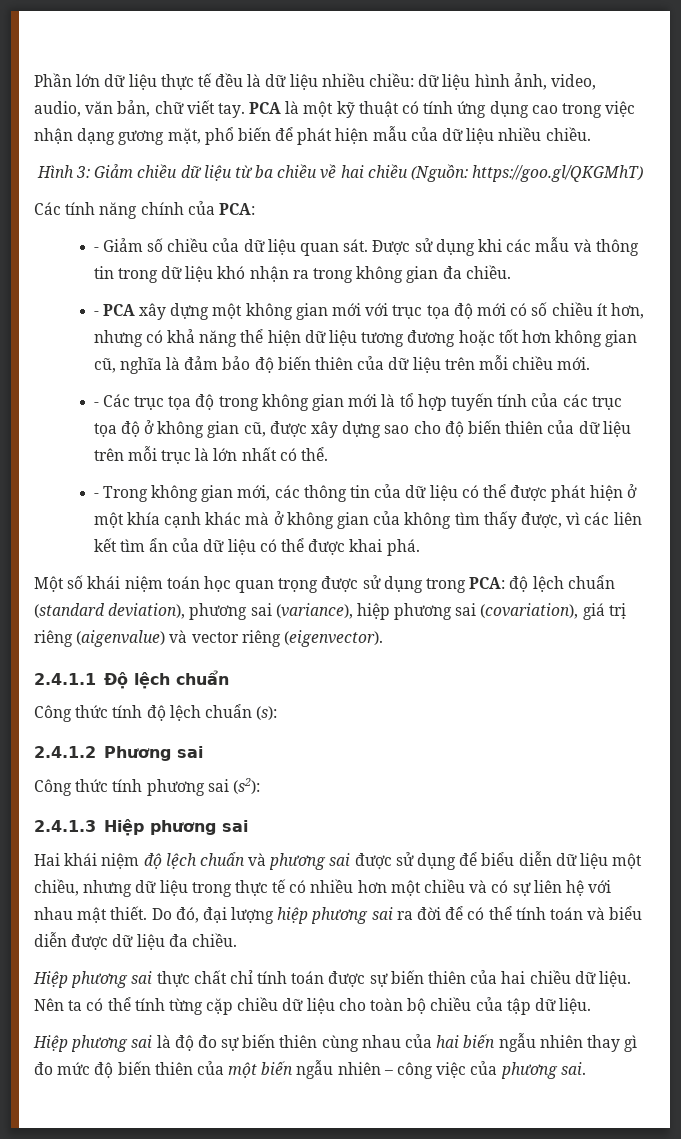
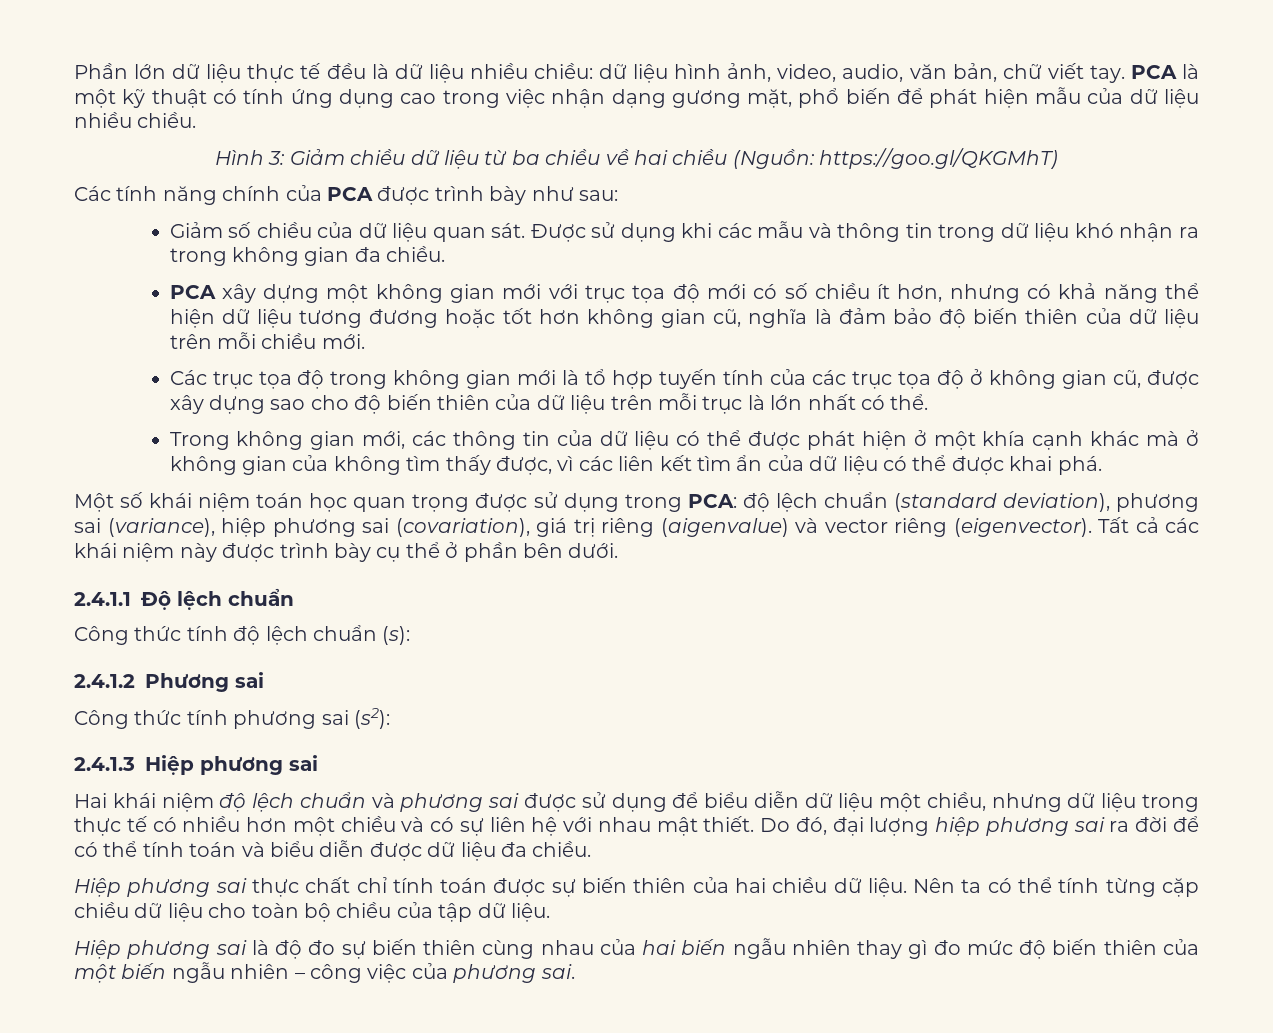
- Các tính năng chính của PCA:
- - Giảm số chiều của dữ liệu quan sát.
+ Các tính năng chính của PCA được trình bày như sau:
+ Giảm số chiều của dữ liệu quan sát.
- - PCA xây dựng một không gian mới với trục tọa độ mới có số chiều ít hơn, nhưng có khả năng thể hiện dữ liệu tương đương hoặc tốt hơn không gian cũ, nghĩa là đảm bảo độ biến thiên của dữ liệu trên mỗi chiều mới.
+ PCA xây dựng một không gian mới với trục tọa độ mới có số chiều ít hơn, nhưng có khả năng thể hiện dữ liệu tương đương hoặc tốt hơn không gian cũ, nghĩa là đảm bảo độ biến thiên của dữ liệu trên mỗi chiều mới.
- - Các trục tọa độ trong không gian mới là tổ hợp tuyến tính của các trục tọa độ ở không gian cũ, được xây dựng sao cho độ biến thiên của dữ liệu trên mỗi trục là lớn nhất có thể.
+ Các trục tọa độ trong không gian mới là tổ hợp tuyến tính của các trục tọa độ ở không gian cũ, được xây dựng sao cho độ biến thiên của dữ liệu trên mỗi trục là lớn nhất có thể.
- - Trong không gian mới, các thông tin của dữ liệu có thể được phát hiện ở một khía cạnh khác mà ở không gian của không tìm thấy được, vì các liên kết tìm ẩn của dữ liệu có thể được khai phá.
+ Trong không gian mới, các thông tin của dữ liệu có thể được phát hiện ở một khía cạnh khác mà ở không gian của không tìm thấy được, vì các liên kết tìm ẩn của dữ liệu có thể được khai phá.
+ Tất cả các khái niệm này được trình bày cụ thể ở phần bên dưới.

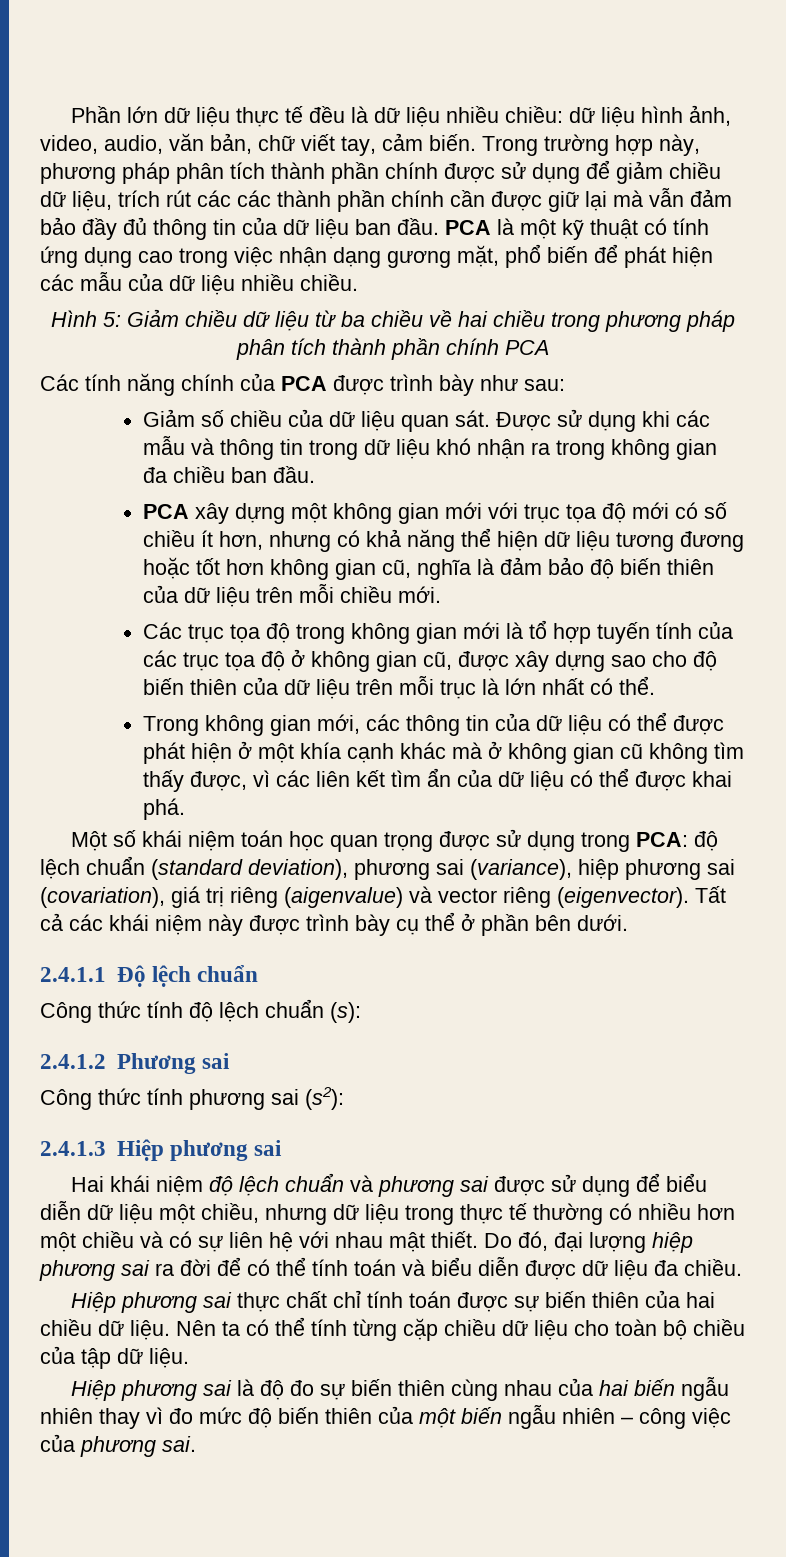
- Phần lớn dữ liệu thực tế đều là dữ liệu nhiều chiều: dữ liệu hình ảnh, video, audio, văn bản, chữ viết tay.
+ Phần lớn dữ liệu thực tế đều là dữ liệu nhiều chiều: dữ liệu hình ảnh, video, audio, văn bản, chữ viết tay, cảm biến. Trong trường hợp này, phương pháp phân tích thành phần chính được sử dụng để giảm chiều dữ liệu, trích rút các các thành phần chính cần được giữ lại mà vẫn đảm bảo đầy đủ thông tin của dữ liệu ban đầu.
- PCA là một kỹ thuật có tính ứng dụng cao trong việc nhận dạng gương mặt, phổ biến để phát hiện mẫu của dữ liệu nhiều chiều.
+ PCA là một kỹ thuật có tính ứng dụng cao trong việc nhận dạng gương mặt, phổ biến để phát hiện các mẫu của dữ liệu nhiều chiều.
- Hình 3: Giảm chiều dữ liệu từ ba chiều về hai chiều (Nguồn: https://goo.gl/QKGMhT)
+ Hình 5: Giảm chiều dữ liệu từ ba chiều về hai chiều trong phương pháp phân tích thành phần chính PCA
- Được sử dụng khi các mẫu và thông tin trong dữ liệu khó nhận ra trong không gian đa chiều.
+ Được sử dụng khi các mẫu và thông tin trong dữ liệu khó nhận ra trong không gian đa chiều ban đầu.
- Trong không gian mới, các thông tin của dữ liệu có thể được phát hiện ở một khía cạnh khác mà ở không gian của không tìm thấy được, vì các liên kết tìm ẩn của dữ liệu có thể được khai phá.
+ Trong không gian mới, các thông tin của dữ liệu có thể được phát hiện ở một khía cạnh khác mà ở không gian cũ không tìm thấy được, vì các liên kết tìm ẩn của dữ liệu có thể được khai phá.
- Hai khái niệm độ lệch chuẩn và phương sai được sử dụng để biểu diễn dữ liệu một chiều, nhưng dữ liệu trong thực tế có nhiều hơn một chiều và có sự liên hệ với nhau mật thiết.
+ Hai khái niệm độ lệch chuẩn và phương sai được sử dụng để biểu diễn dữ liệu một chiều, nhưng dữ liệu trong thực tế thường có nhiều hơn một chiều và có sự liên hệ với nhau mật thiết.
- Hiệp phương sai là độ đo sự biến thiên cùng nhau của hai biến ngẫu nhiên thay gì đo mức độ biến thiên của một biến ngẫu nhiên – công việc của phương sai.
+ Hiệp phương sai là độ đo sự biến thiên cùng nhau của hai biến ngẫu nhiên thay vì đo mức độ biến thiên của một biến ngẫu nhiên – công việc của phương sai.

